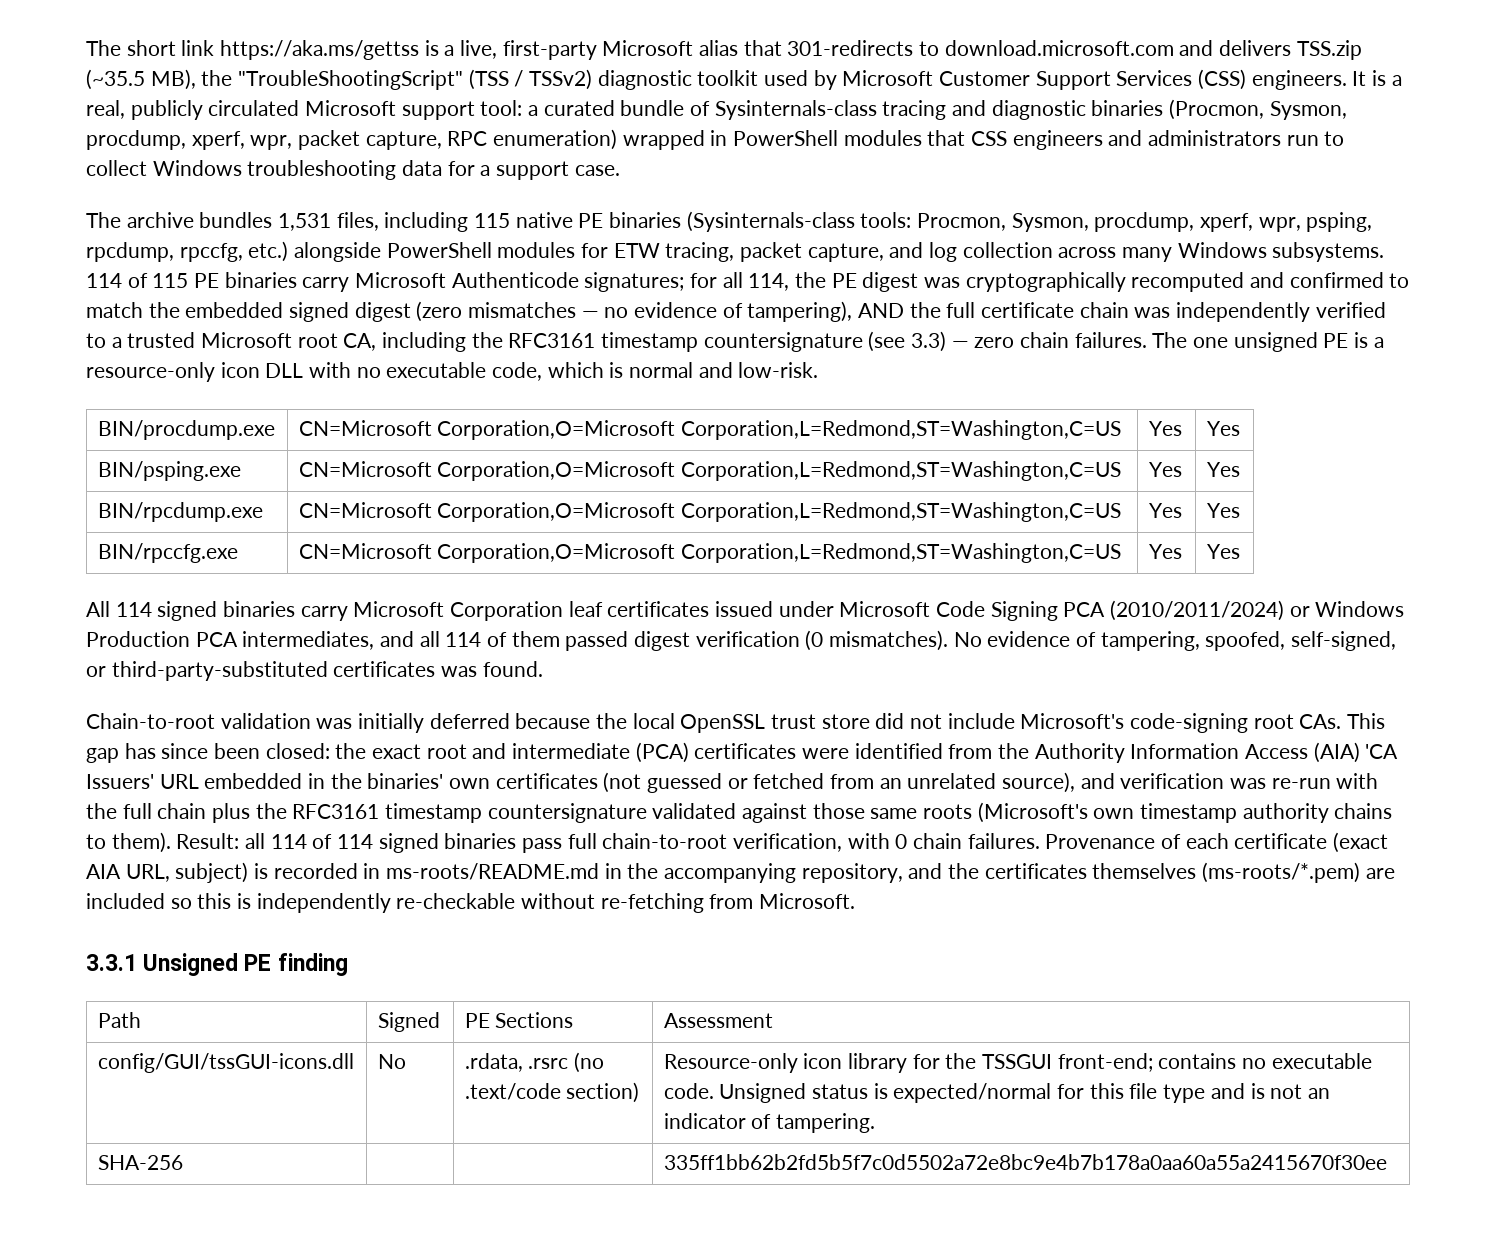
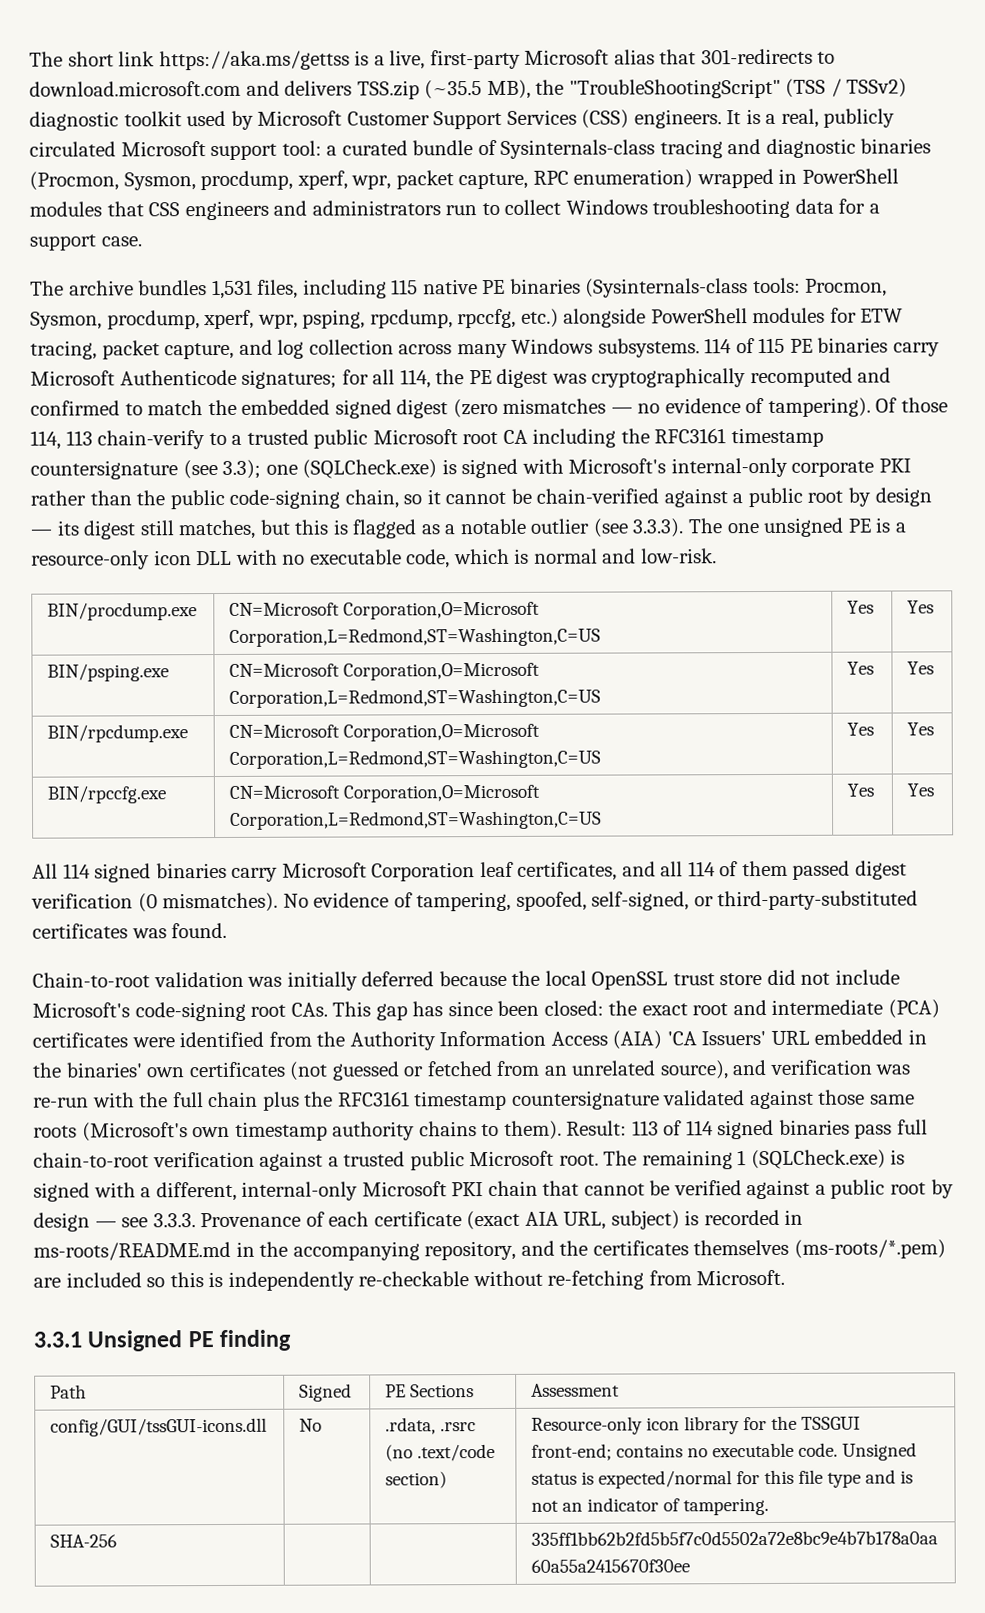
- for all 114, the PE digest was cryptographically recomputed and confirmed to match the embedded signed digest (zero mismatches — no evidence of tampering), AND the full certificate chain was independently verified to a trusted Microsoft root CA, including the RFC3161 timestamp countersignature (see 3.3) — zero chain failures. The one unsigned PE is a resource-only icon DLL with no executable code, which is normal and low-risk.
+ for all 114, the PE digest was cryptographically recomputed and confirmed to match the embedded signed digest (zero mismatches — no evidence of tampering). Of those 114, 113 chain-verify to a trusted public Microsoft root CA including the RFC3161 timestamp countersignature (see 3.3); one (SQLCheck.exe) is signed with Microsoft's internal-only corporate PKI rather than the public code-signing chain, so it cannot be chain-verified against a public root by design — its digest still matches, but this is flagged as a notable outlier (see 3.3.3). The one unsigned PE is a resource-only icon DLL with no executable code, which is normal and low-risk.
- All 114 signed binaries carry Microsoft Corporation leaf certificates issued under Microsoft Code Signing PCA (2010/2011/2024) or Windows Production PCA intermediates, and all 114 of them passed digest verification (0 mismatches).
+ All 114 signed binaries carry Microsoft Corporation leaf certificates, and all 114 of them passed digest verification (0 mismatches).
- Result: all 114 of 114 signed binaries pass full chain-to-root verification, with 0 chain failures. Provenance of each certificate (exact AIA URL, subject) is recorded in ms-roots/README.md in the accompanying repository, and the certificates themselves (ms-roots/*.pem) are included so this is independently re-checkable without re-fetching from Microsoft.
+ Result: 113 of 114 signed binaries pass full chain-to-root verification against a trusted public Microsoft root. The remaining 1 (SQLCheck.exe) is signed with a different, internal-only Microsoft PKI chain that cannot be verified against a public root by design — see 3.3.3. Provenance of each certificate (exact AIA URL, subject) is recorded in ms-roots/README.md in the accompanying repository, and the certificates themselves (ms-roots/*.pem) are included so this is independently re-checkable without re-fetching from Microsoft.

